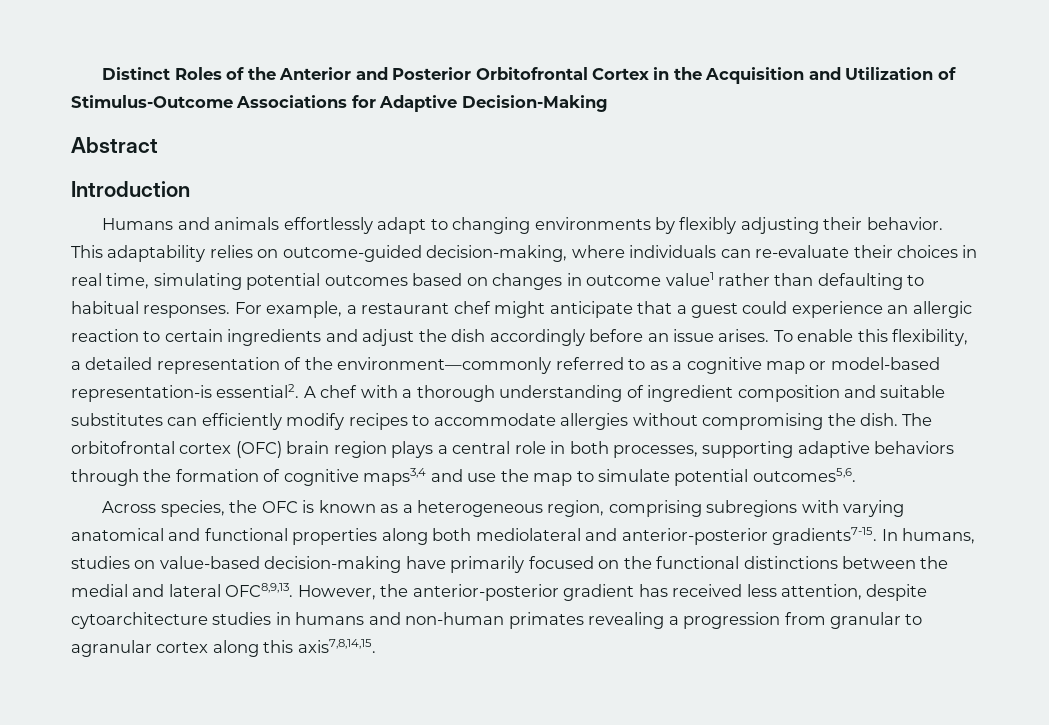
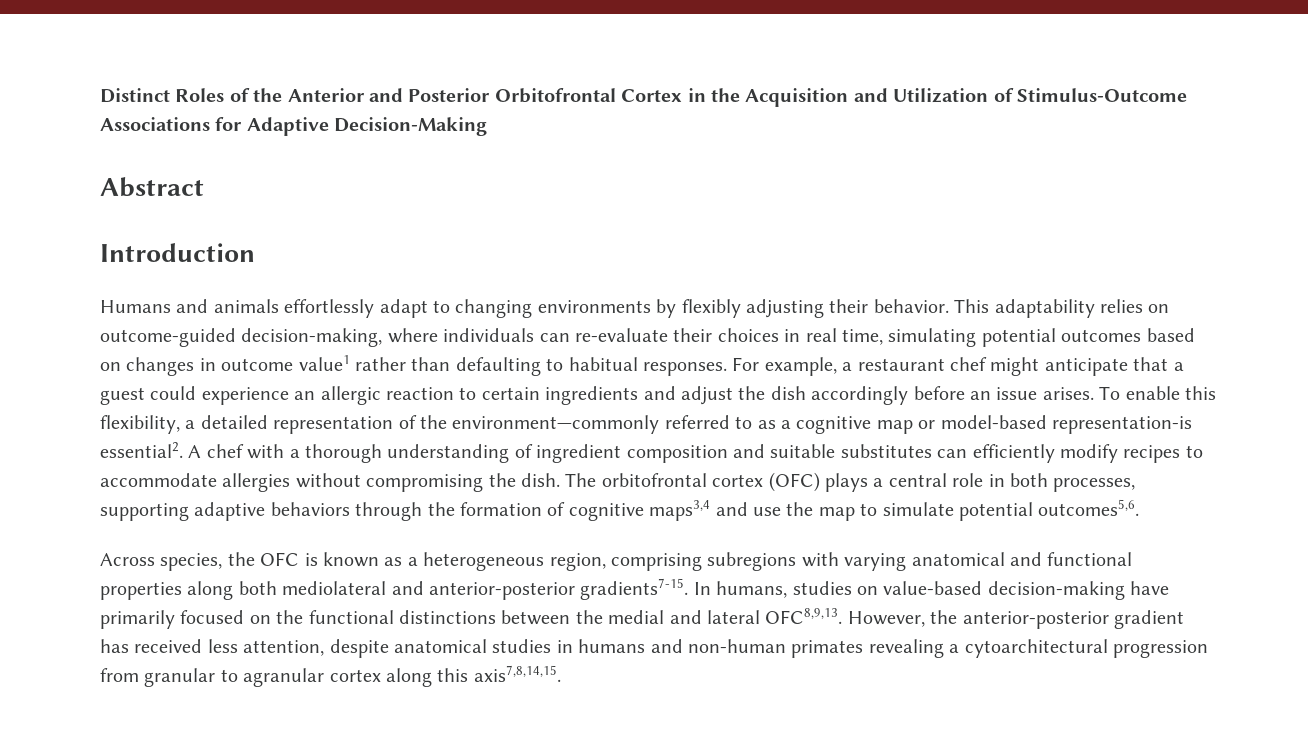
- The orbitofrontal cortex (OFC) brain region plays a central role in both processes, supporting adaptive behaviors through the formation of cognitive maps3,4 and use the map to simulate potential outcomes5,6.
+ The orbitofrontal cortex (OFC) plays a central role in both processes, supporting adaptive behaviors through the formation of cognitive maps3,4 and use the map to simulate potential outcomes5,6.
- However, the anterior-posterior gradient has received less attention, despite cytoarchitecture studies in humans and non-human primates revealing a progression from granular to agranular cortex along this axis7,8,14,15.
+ However, the anterior-posterior gradient has received less attention, despite anatomical studies in humans and non-human primates revealing a cytoarchitectural progression from granular to agranular cortex along this axis7,8,14,15.

